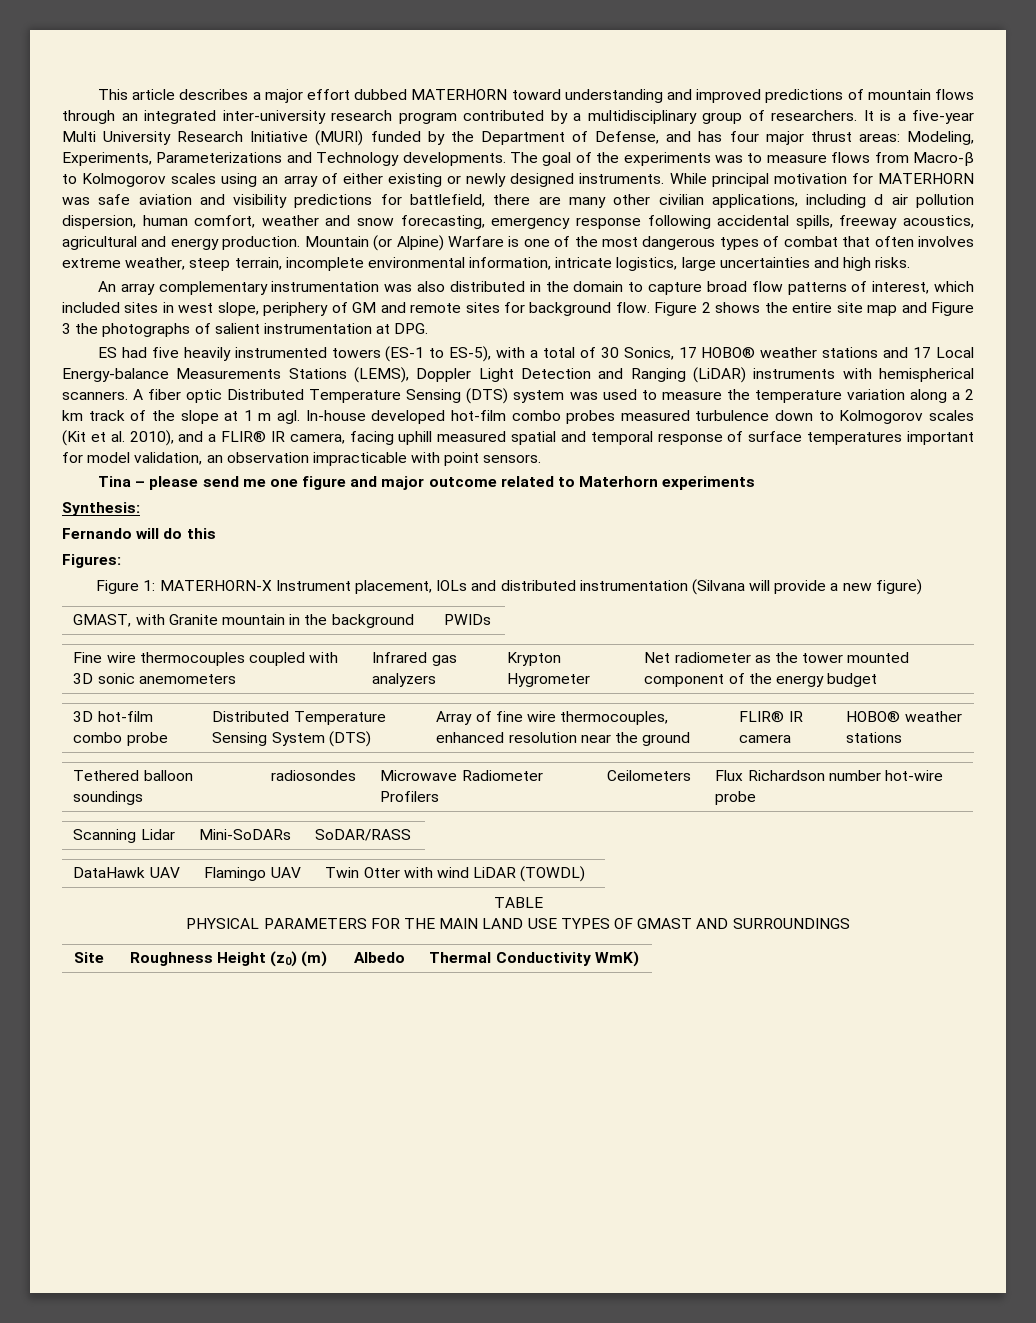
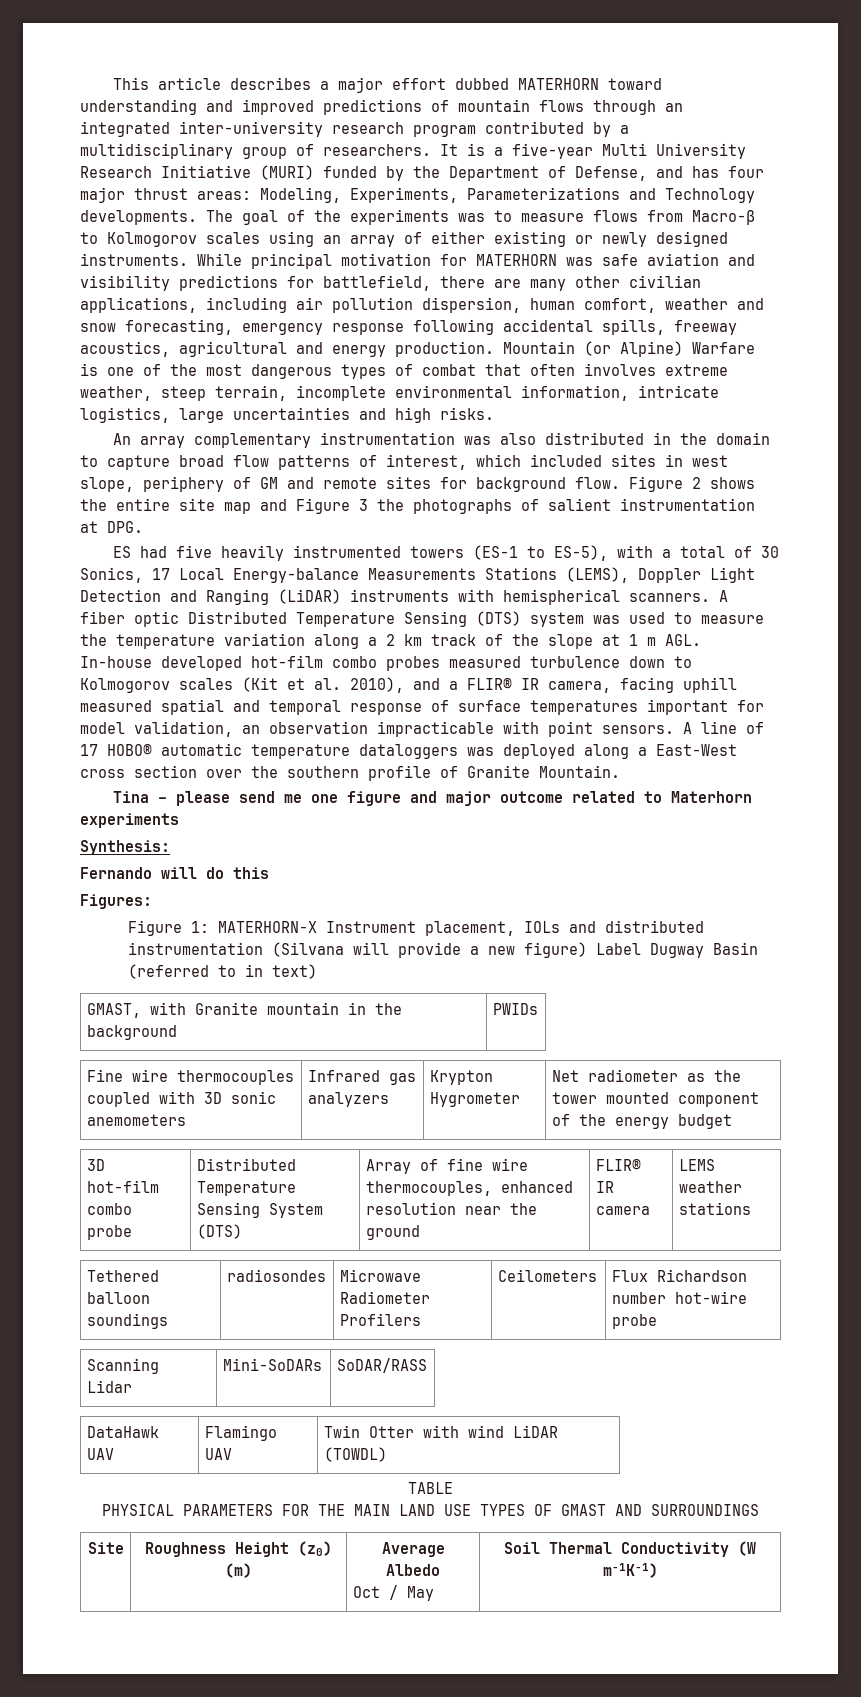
- While principal motivation for MATERHORN was safe aviation and visibility predictions for battlefield, there are many other civilian applications, including d air pollution dispersion, human comfort, weather and snow forecasting, emergency response following accidental spills, freeway acoustics, agricultural and energy production.
+ While principal motivation for MATERHORN was safe aviation and visibility predictions for battlefield, there are many other civilian applications, including air pollution dispersion, human comfort, weather and snow forecasting, emergency response following accidental spills, freeway acoustics, agricultural and energy production.
- ES had five heavily instrumented towers (ES-1 to ES-5), with a total of 30 Sonics, 17 HOBO® weather stations and 17 Local Energy-balance Measurements Stations (LEMS), Doppler Light Detection and Ranging (LiDAR) instruments with hemispherical scanners.
+ ES had five heavily instrumented towers (ES-1 to ES-5), with a total of 30 Sonics, 17 Local Energy-balance Measurements Stations (LEMS), Doppler Light Detection and Ranging (LiDAR) instruments with hemispherical scanners.
- A fiber optic Distributed Temperature Sensing (DTS) system was used to measure the temperature variation along a 2 km track of the slope at 1 m agl. In-house developed hot-film combo probes measured turbulence down to Kolmogorov scales (Kit et al. 2010), and a FLIR® IR camera, facing uphill measured spatial and temporal response of surface temperatures important for model validation, an observation impracticable with point sensors.
+ A fiber optic Distributed Temperature Sensing (DTS) system was used to measure the temperature variation along a 2 km track of the slope at 1 m AGL. In-house developed hot-film combo probes measured turbulence down to Kolmogorov scales (Kit et al. 2010), and a FLIR® IR camera, facing uphill measured spatial and temporal response of surface temperatures important for model validation, an observation impracticable with point sensors. A line of 17 HOBO® automatic temperature dataloggers was deployed along a East-West cross section over the southern profile of Granite Mountain.
- Figure 1: MATERHORN-X Instrument placement, IOLs and distributed instrumentation (Silvana will provide a new figure)
+ Figure 1: MATERHORN-X Instrument placement, IOLs and distributed instrumentation (Silvana will provide a new figure) Label Dugway Basin (referred to in text)
- 3D hot-film combo probe | Distributed Temperature Sensing System (DTS) | Array of fine wire thermocouples, enhanced resolution near the ground | FLIR® IR camera | HOBO® weather stations
+ 3D hot-film combo probe | Distributed Temperature Sensing System (DTS) | Array of fine wire thermocouples, enhanced resolution near the ground | FLIR® IR camera | LEMS weather stations
- Site | Roughness Height (z0) (m) | Albedo | Thermal Conductivity WmK)
+ Site | Roughness Height (z0) (m) | Average Albedo
+ Oct / May | Soil Thermal Conductivity (W m-1K-1)

